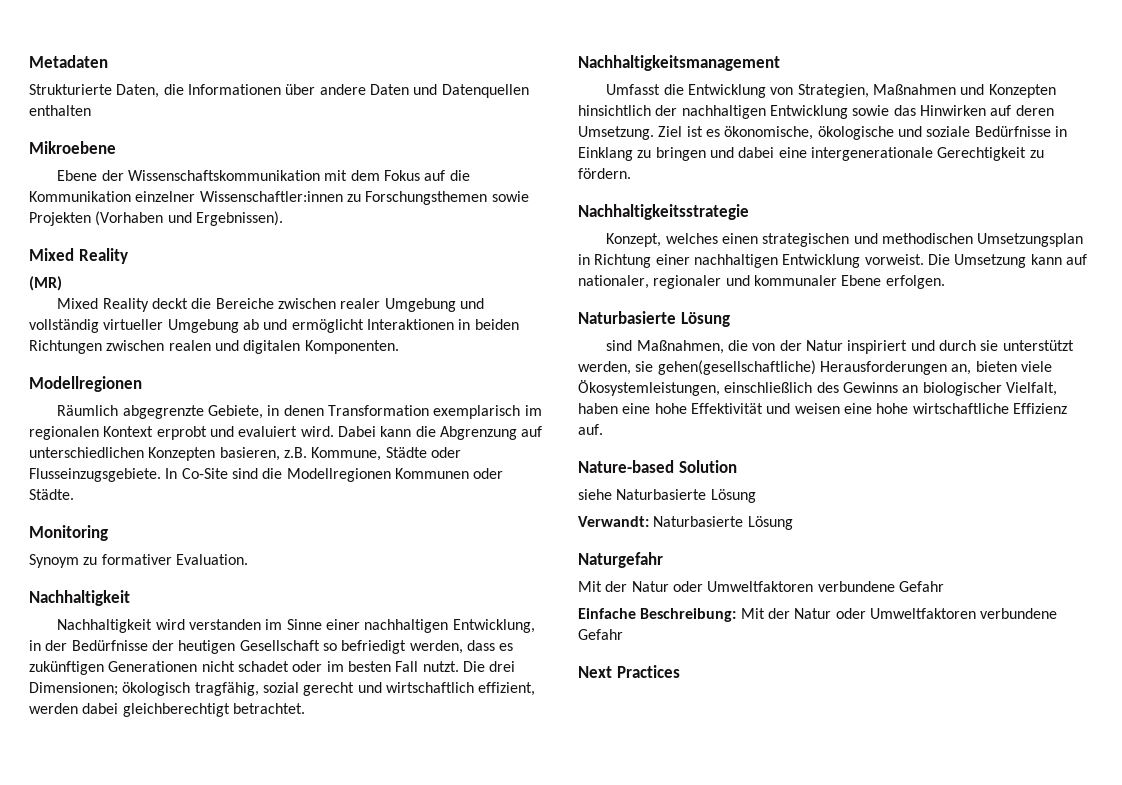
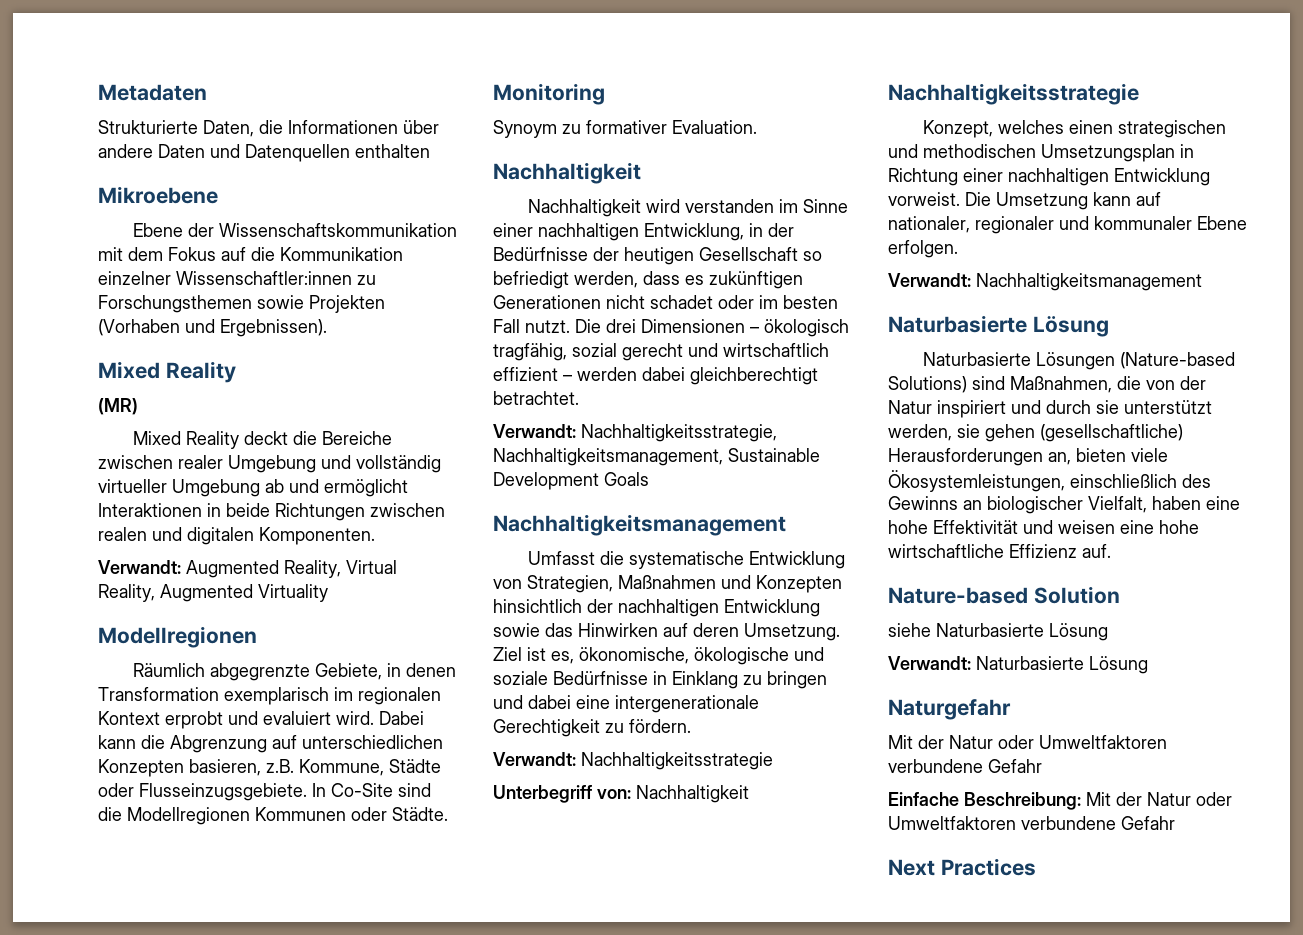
- Mixed Reality deckt die Bereiche zwischen realer Umgebung und vollständig virtueller Umgebung ab und ermöglicht Interaktionen in beiden Richtungen zwischen realen und digitalen Komponenten.
+ Mixed Reality deckt die Bereiche zwischen realer Umgebung und vollständig virtueller Umgebung ab und ermöglicht Interaktionen in beide Richtungen zwischen realen und digitalen Komponenten.
+ Verwandt: Augmented Reality, Virtual Reality, Augmented Virtuality
- Die drei Dimensionen; ökologisch tragfähig, sozial gerecht und wirtschaftlich effizient, werden dabei gleichberechtigt betrachtet.
+ Die drei Dimensionen – ökologisch tragfähig, sozial gerecht und wirtschaftlich effizient – werden dabei gleichberechtigt betrachtet.
+ Verwandt: Nachhaltigkeitsstrategie, Nachhaltigkeitsmanagement, Sustainable Development Goals
- Umfasst die Entwicklung von Strategien, Maßnahmen und Konzepten hinsichtlich der nachhaltigen Entwicklung sowie das Hinwirken auf deren Umsetzung.
+ Umfasst die systematische Entwicklung von Strategien, Maßnahmen und Konzepten hinsichtlich der nachhaltigen Entwicklung sowie das Hinwirken auf deren Umsetzung.
- Ziel ist es ökonomische, ökologische und soziale Bedürfnisse in Einklang zu bringen und dabei eine intergenerationale Gerechtigkeit zu fördern.
+ Ziel ist es, ökonomische, ökologische und soziale Bedürfnisse in Einklang zu bringen und dabei eine intergenerationale Gerechtigkeit zu fördern.
+ Verwandt: Nachhaltigkeitsstrategie
+ Unterbegriff von: Nachhaltigkeit
  Die Umsetzung kann auf nationaler, regionaler und kommunaler Ebene erfolgen.
+ Verwandt: Nachhaltigkeitsmanagement
  Naturbasierte Lösung
- sind Maßnahmen, die von der Natur inspiriert und durch sie unterstützt werden, sie gehen(gesellschaftliche) Herausforderungen an, bieten viele Ökosystemleistungen, einschließlich des Gewinns an biologischer Vielfalt, haben eine hohe Effektivität und weisen eine hohe wirtschaftliche Effizienz auf.
+ Naturbasierte Lösungen (Nature-based Solutions) sind Maßnahmen, die von der Natur inspiriert und durch sie unterstützt werden, sie gehen (gesellschaftliche) Herausforderungen an, bieten viele Ökosystemleistungen, einschließlich des Gewinns an biologischer Vielfalt, haben eine hohe Effektivität und weisen eine hohe wirtschaftliche Effizienz auf.

